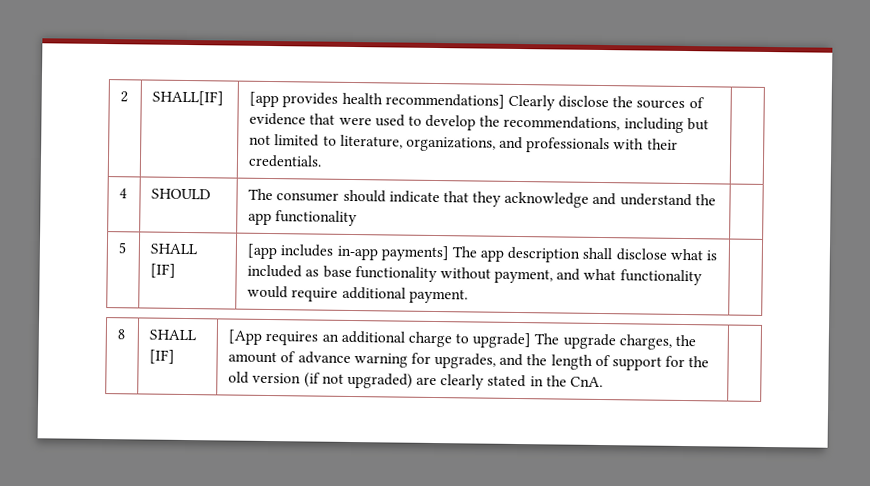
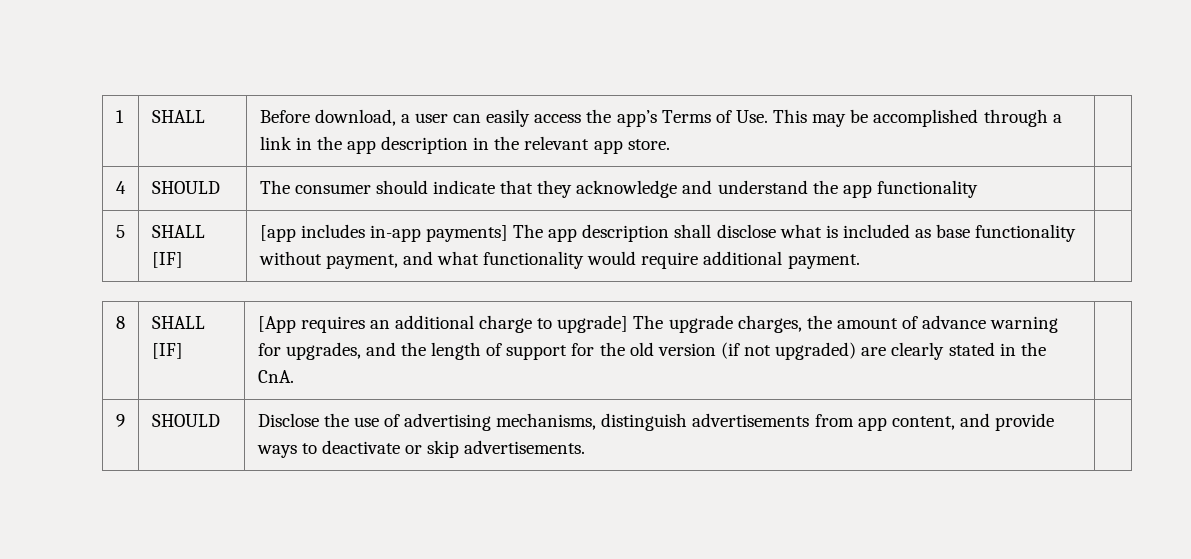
- 2 | SHALL[IF] | [app provides health recommendations] Clearly disclose the sources of evidence that were used to develop the recommendations, including but not limited to literature, organizations, and professionals with their credentials. |
+ 1 | SHALL | Before download, a user can easily access the app’s Terms of Use. This may be accomplished through a link in the app description in the relevant app store. |
+ 9 | SHOULD | Disclose the use of advertising mechanisms, distinguish advertisements from app content, and provide ways to deactivate or skip advertisements. |

